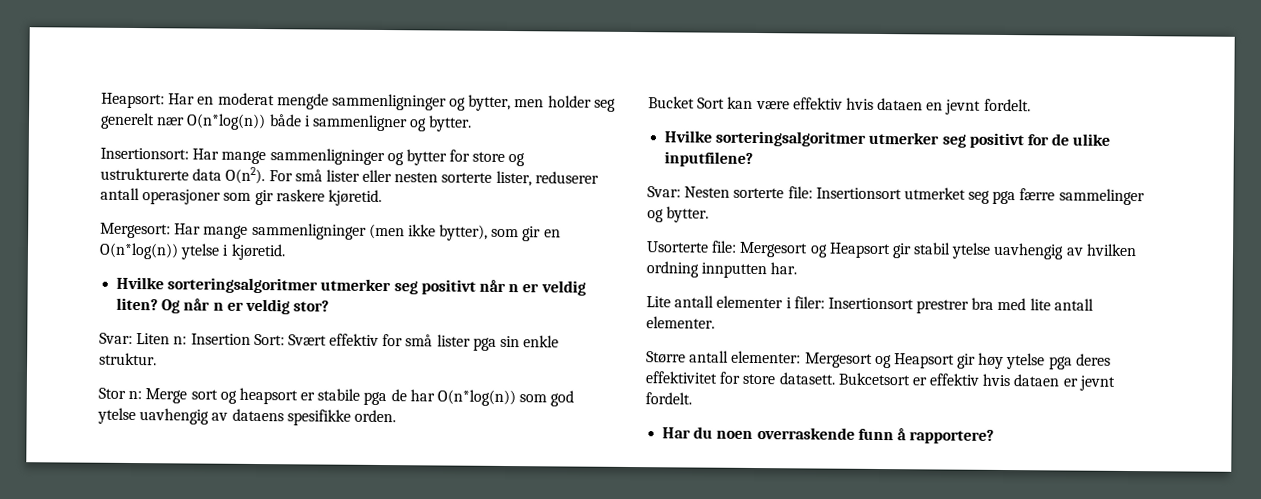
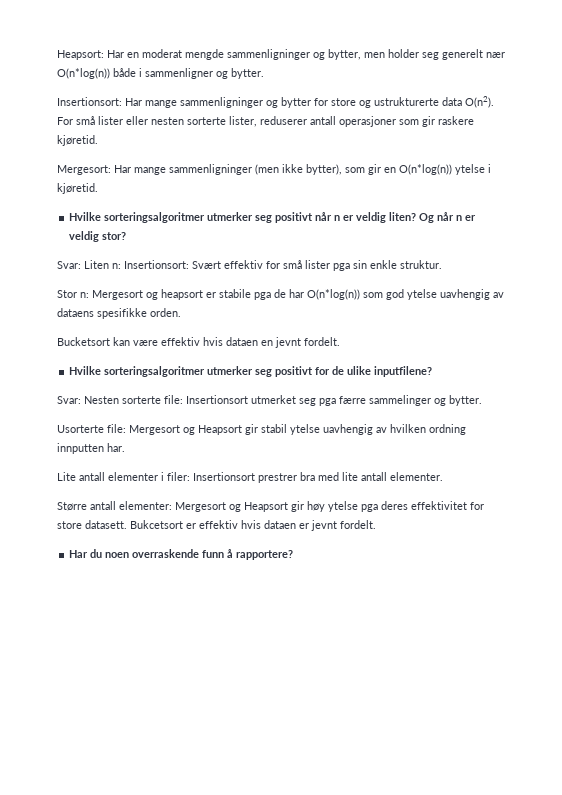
- Svar: Liten n: Insertion Sort: Svært effektiv for små lister pga sin enkle struktur.
+ Svar: Liten n: Insertionsort: Svært effektiv for små lister pga sin enkle struktur.
- Stor n: Merge sort og heapsort er stabile pga de har O(n*log(n)) som god ytelse uavhengig av dataens spesifikke orden.
+ Stor n: Mergesort og heapsort er stabile pga de har O(n*log(n)) som god ytelse uavhengig av dataens spesifikke orden.
- Bucket Sort kan være effektiv hvis dataen en jevnt fordelt.
+ Bucketsort kan være effektiv hvis dataen en jevnt fordelt.

